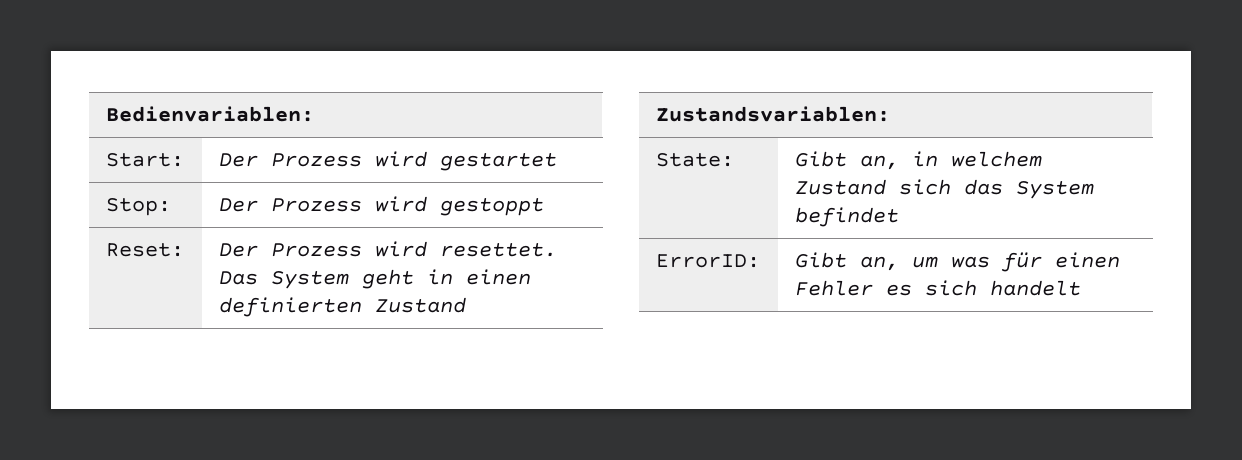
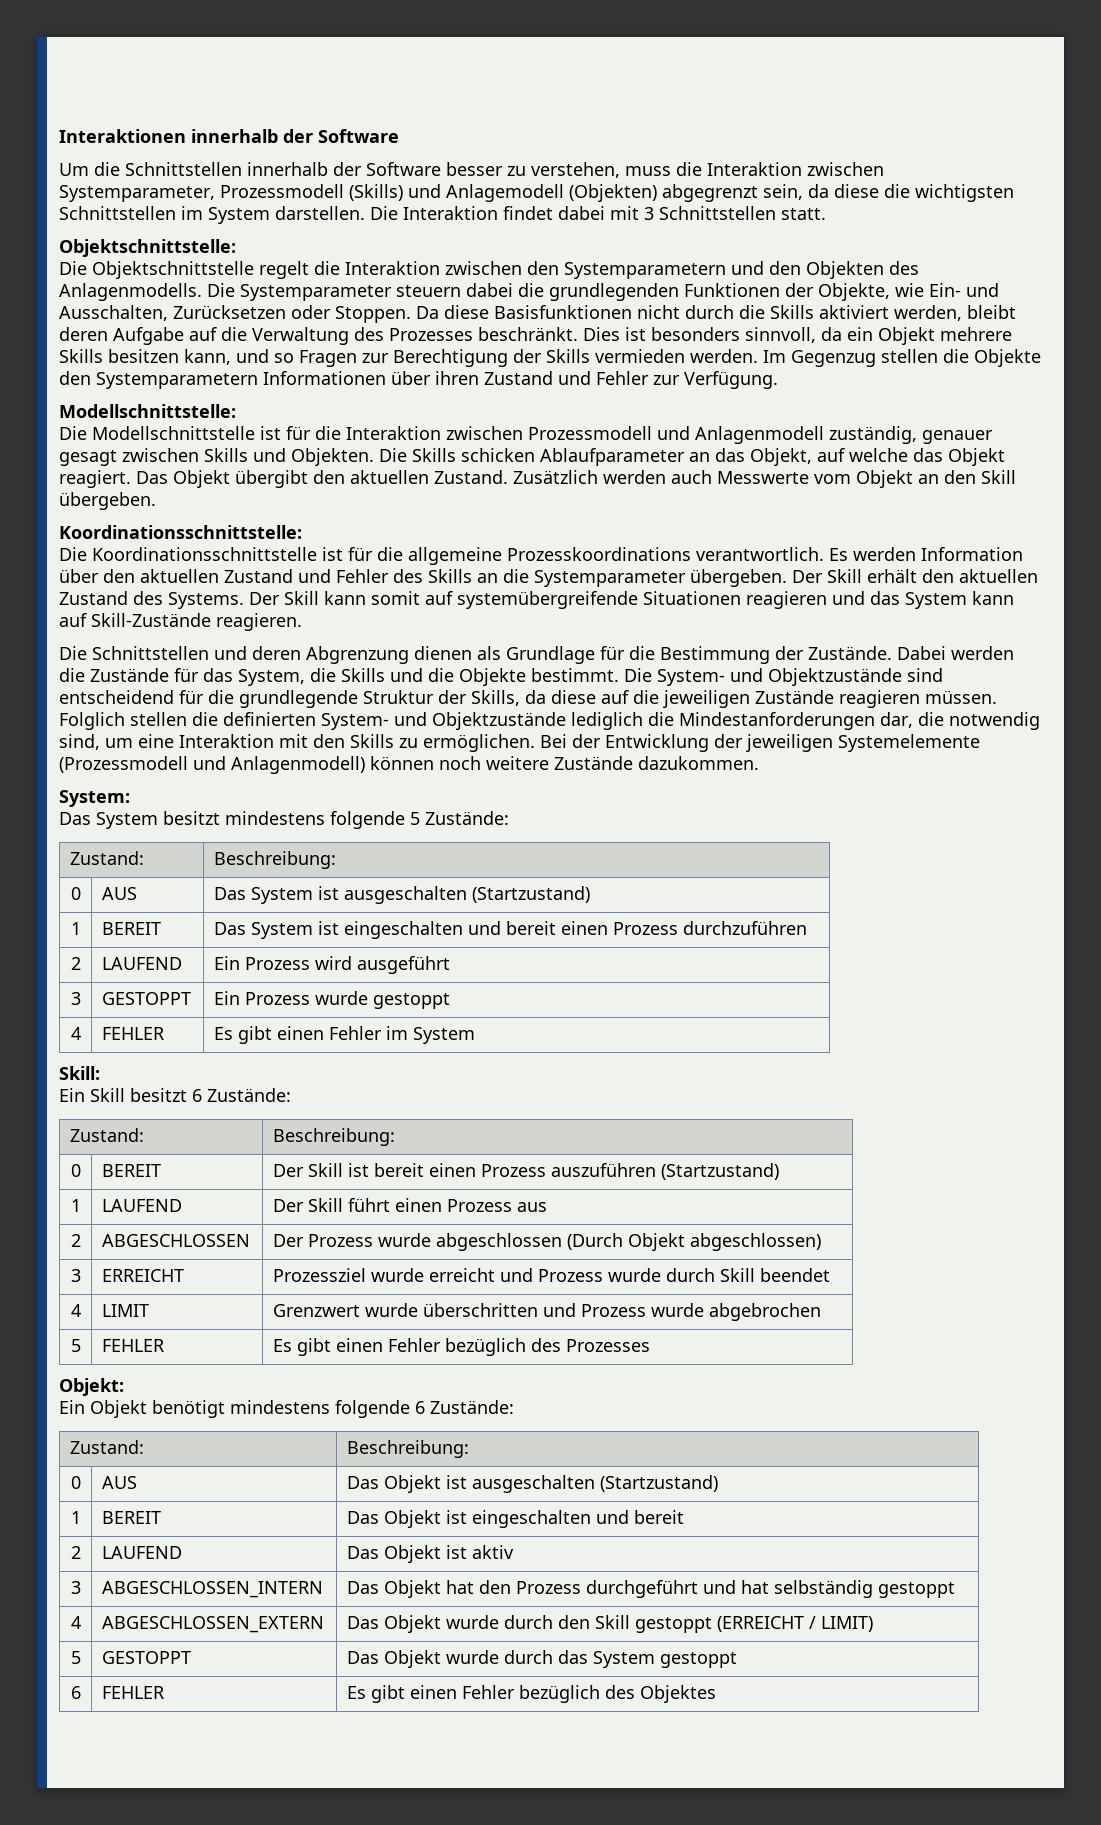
- Bedienvariablen:
- Start: | Der Prozess wird gestartet
- Stop: | Der Prozess wird gestoppt
- Reset: | Der Prozess wird resettet. Das System geht in einen definierten Zustand
- Zustandsvariablen:
- State: | Gibt an, in welchem Zustand sich das System befindet
- ErrorID: | Gibt an, um was für einen Fehler es sich handelt
+ Interaktionen innerhalb der Software
+ Um die Schnittstellen innerhalb der Software besser zu verstehen, muss die Interaktion zwischen Systemparameter, Prozessmodell (Skills) und Anlagemodell (Objekten) abgegrenzt sein, da diese die wichtigsten Schnittstellen im System darstellen. Die Interaktion findet dabei mit 3 Schnittstellen statt.
+ Objektschnittstelle:
+ Die Objektschnittstelle regelt die Interaktion zwischen den Systemparametern und den Objekten des Anlagenmodells. Die Systemparameter steuern dabei die grundlegenden Funktionen der Objekte, wie Ein- und Ausschalten, Zurücksetzen oder Stoppen. Da diese Basisfunktionen nicht durch die Skills aktiviert werden, bleibt deren Aufgabe auf die Verwaltung des Prozesses beschränkt. Dies ist besonders sinnvoll, da ein Objekt mehrere Skills besitzen kann, und so Fragen zur Berechtigung der Skills vermieden werden. Im Gegenzug stellen die Objekte den Systemparametern Informationen über ihren Zustand und Fehler zur Verfügung.
+ Modellschnittstelle:
+ Die Modellschnittstelle ist für die Interaktion zwischen Prozessmodell und Anlagenmodell zuständig, genauer gesagt zwischen Skills und Objekten. Die Skills schicken Ablaufparameter an das Objekt, auf welche das Objekt reagiert. Das Objekt übergibt den aktuellen Zustand. Zusätzlich werden auch Messwerte vom Objekt an den Skill übergeben.
+ Koordinationsschnittstelle:
+ Die Koordinationsschnittstelle ist für die allgemeine Prozesskoordinations verantwortlich. Es werden Information über den aktuellen Zustand und Fehler des Skills an die Systemparameter übergeben. Der Skill erhält den aktuellen Zustand des Systems. Der Skill kann somit auf systemübergreifende Situationen reagieren und das System kann auf Skill-Zustände reagieren.
+ Die Schnittstellen und deren Abgrenzung dienen als Grundlage für die Bestimmung der Zustände. Dabei werden die Zustände für das System, die Skills und die Objekte bestimmt. Die System- und Objektzustände sind entscheidend für die grundlegende Struktur der Skills, da diese auf die jeweiligen Zustände reagieren müssen. Folglich stellen die definierten System- und Objektzustände lediglich die Mindestanforderungen dar, die notwendig sind, um eine Interaktion mit den Skills zu ermöglichen. Bei der Entwicklung der jeweiligen Systemelemente (Prozessmodell und Anlagenmodell) können noch weitere Zustände dazukommen.
+ System:
+ Das System besitzt mindestens folgende 5 Zustände:
+ Zustand: | Beschreibung:
+ 0 | AUS | Das System ist ausgeschalten (Startzustand)
+ 1 | BEREIT | Das System ist eingeschalten und bereit einen Prozess durchzuführen
+ 2 | LAUFEND | Ein Prozess wird ausgeführt
+ 3 | GESTOPPT | Ein Prozess wurde gestoppt
+ 4 | FEHLER | Es gibt einen Fehler im System
+ Skill:
+ Ein Skill besitzt 6 Zustände:
+ Zustand: | Beschreibung:
+ 0 | BEREIT | Der Skill ist bereit einen Prozess auszuführen (Startzustand)
+ 1 | LAUFEND | Der Skill führt einen Prozess aus
+ 2 | ABGESCHLOSSEN | Der Prozess wurde abgeschlossen (Durch Objekt abgeschlossen)
+ 3 | ERREICHT | Prozessziel wurde erreicht und Prozess wurde durch Skill beendet
+ 4 | LIMIT | Grenzwert wurde überschritten und Prozess wurde abgebrochen
+ 5 | FEHLER | Es gibt einen Fehler bezüglich des Prozesses
+ Objekt:
+ Ein Objekt benötigt mindestens folgende 6 Zustände:
+ Zustand: | Beschreibung:
+ 0 | AUS | Das Objekt ist ausgeschalten (Startzustand)
+ 1 | BEREIT | Das Objekt ist eingeschalten und bereit
+ 2 | LAUFEND | Das Objekt ist aktiv
+ 3 | ABGESCHLOSSEN_INTERN | Das Objekt hat den Prozess durchgeführt und hat selbständig gestoppt
+ 4 | ABGESCHLOSSEN_EXTERN | Das Objekt wurde durch den Skill gestoppt (ERREICHT / LIMIT)
+ 5 | GESTOPPT | Das Objekt wurde durch das System gestoppt
+ 6 | FEHLER | Es gibt einen Fehler bezüglich des Objektes

